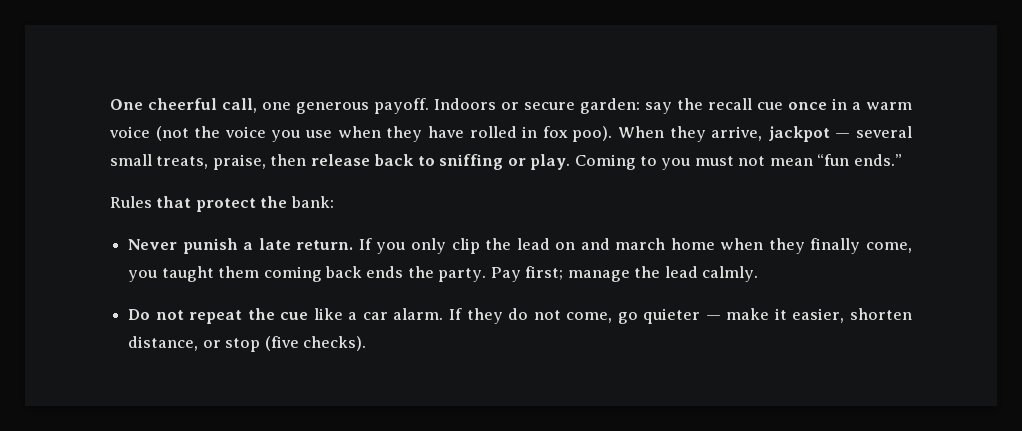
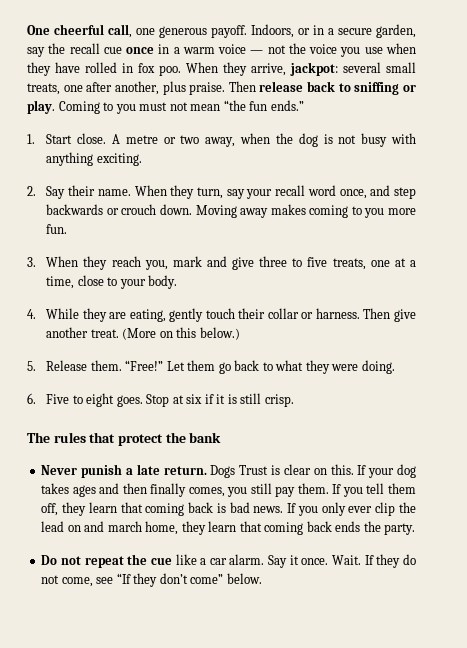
- Indoors or secure garden: say the recall cue once in a warm voice (not the voice you use when they have rolled in fox poo).
+ Indoors, or in a secure garden, say the recall cue once in a warm voice — not the voice you use when they have rolled in fox poo.
- When they arrive, jackpot — several small treats, praise, then release back to sniffing or play.
+ When they arrive, jackpot: several small treats, one after another, plus praise. Then release back to sniffing or play.
- Coming to you must not mean “fun ends.”
+ Coming to you must not mean “the fun ends.”
- Rules that protect the bank:
+ 1. Start close. A metre or two away, when the dog is not busy with anything exciting.
+ 2. Say their name. When they turn, say your recall word once, and step backwards or crouch down. Moving away makes coming to you more fun.
+ 3. When they reach you, mark and give three to five treats, one at a time, close to your body.
+ 4. While they are eating, gently touch their collar or harness. Then give another treat. (More on this below.)
+ 5. Release them. “Free!” Let them go back to what they were doing.
+ 6. Five to eight goes. Stop at six if it is still crisp.
+ The rules that protect the bank
+ Dogs Trust is clear on this. If your dog takes ages and then finally comes, you still pay them. If you tell them off, they learn that coming back is bad news.
- If you only clip the lead on and march home when they finally come, you taught them coming back ends the party. Pay first; manage the lead calmly.
+ If you only ever clip the lead on and march home, they learn that coming back ends the party.
+ Say it once. Wait.
- If they do not come, go quieter — make it easier, shorten distance, or stop (five checks).
+ If they do not come, see “If they don’t come” below.

